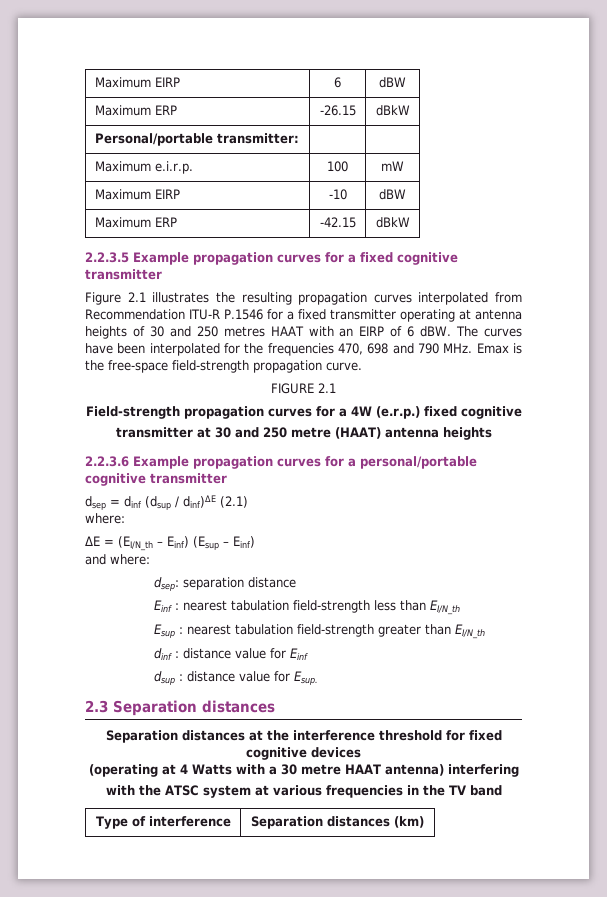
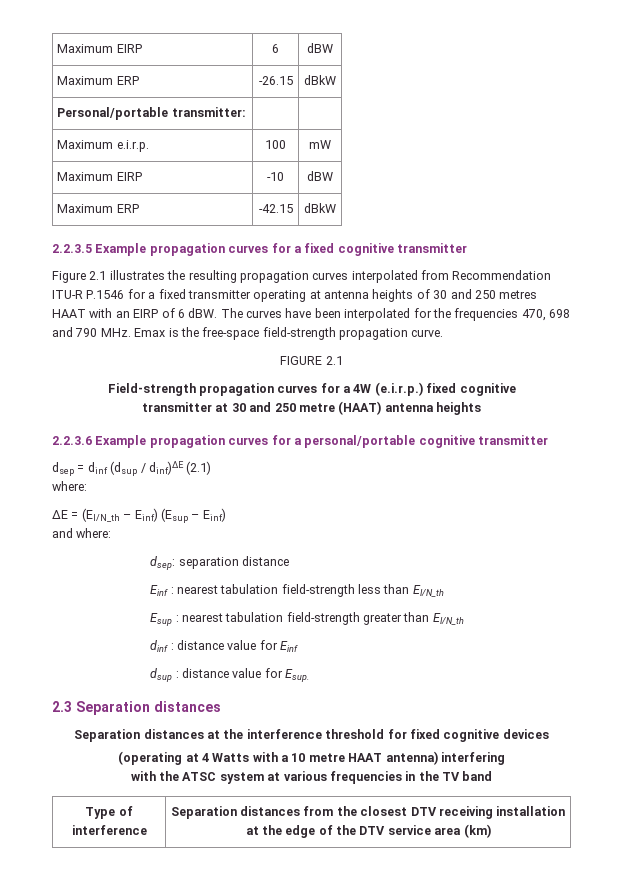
- Field-strength propagation curves for a 4W (e.r.p.) fixed cognitive
+ Field-strength propagation curves for a 4W (e.i.r.p.) fixed cognitive
- (operating at 4 Watts with a 30 metre HAAT antenna) interfering
+ (operating at 4 Watts with a 10 metre HAAT antenna) interfering
- Type of interference | Separation distances (km)
+ Type of interference | Separation distances from the closest DTV receiving installation at the edge of the DTV service area (km)

